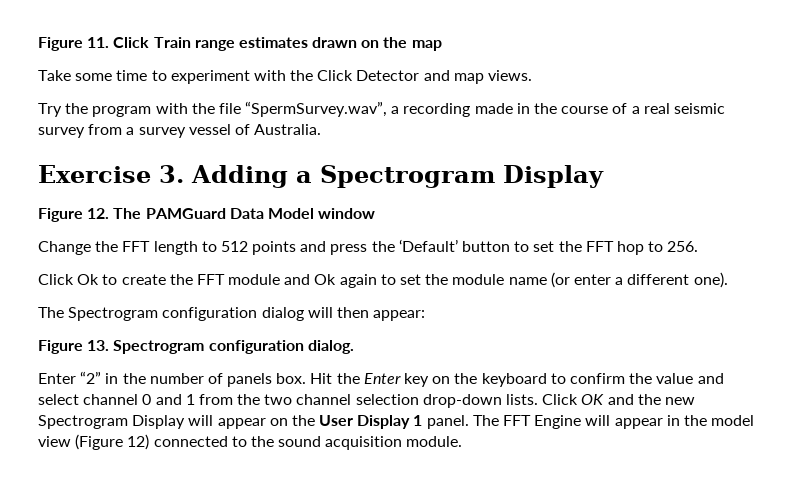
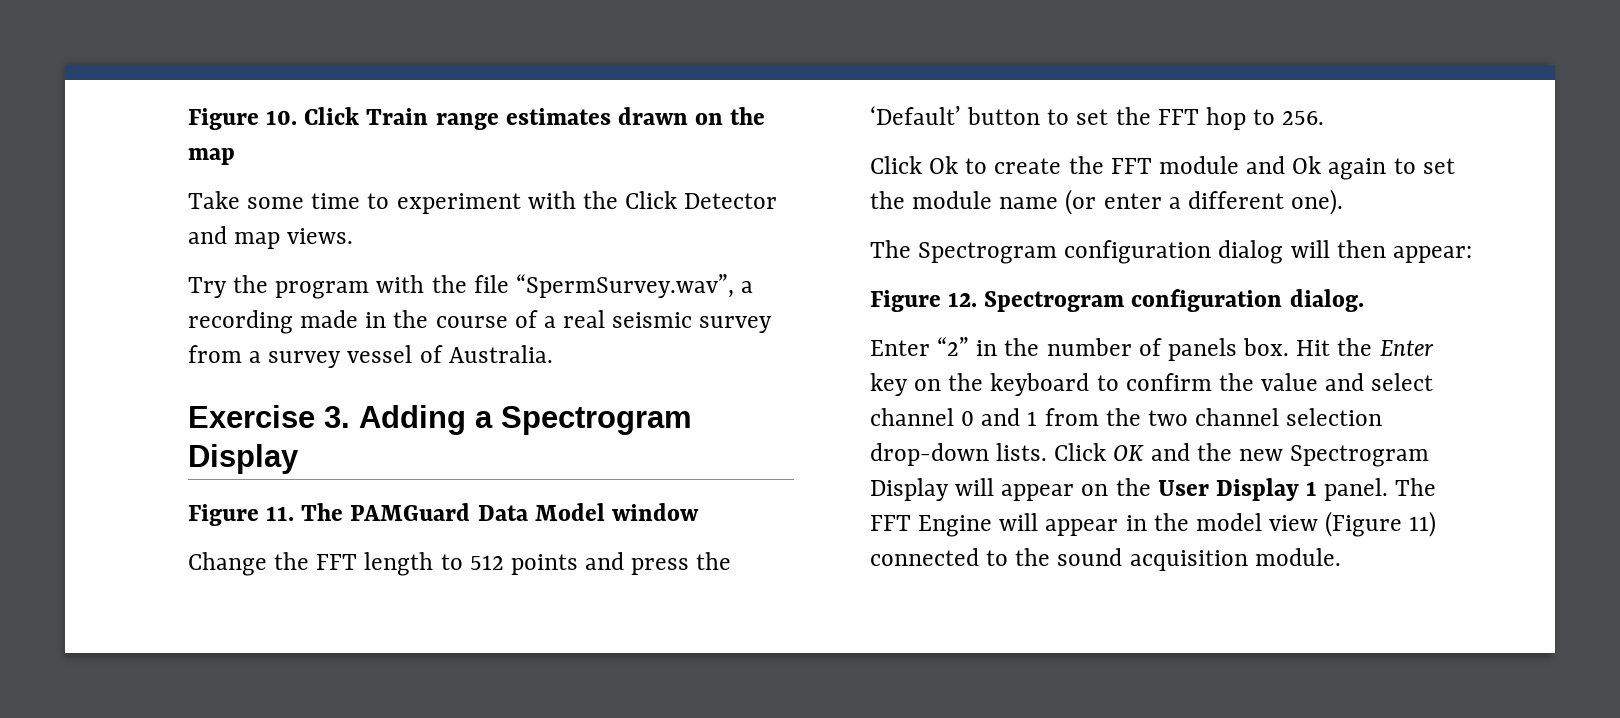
- Figure 11. Click Train range estimates drawn on the map
+ Figure 10. Click Train range estimates drawn on the map
- Figure 12. The PAMGuard Data Model window
+ Figure 11. The PAMGuard Data Model window
- Figure 13. Spectrogram configuration dialog.
+ Figure 12. Spectrogram configuration dialog.
- The FFT Engine will appear in the model view (Figure 12) connected to the sound acquisition module.
+ The FFT Engine will appear in the model view (Figure 11) connected to the sound acquisition module.

